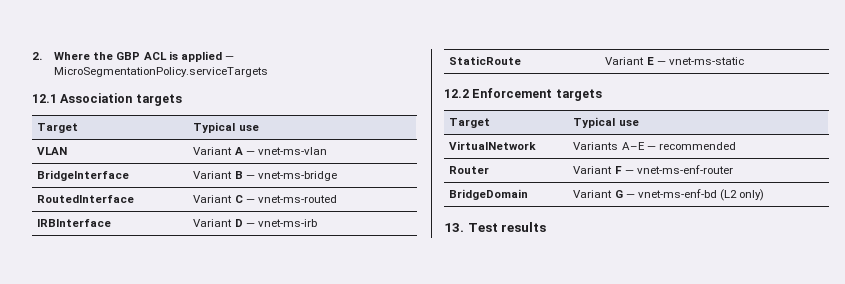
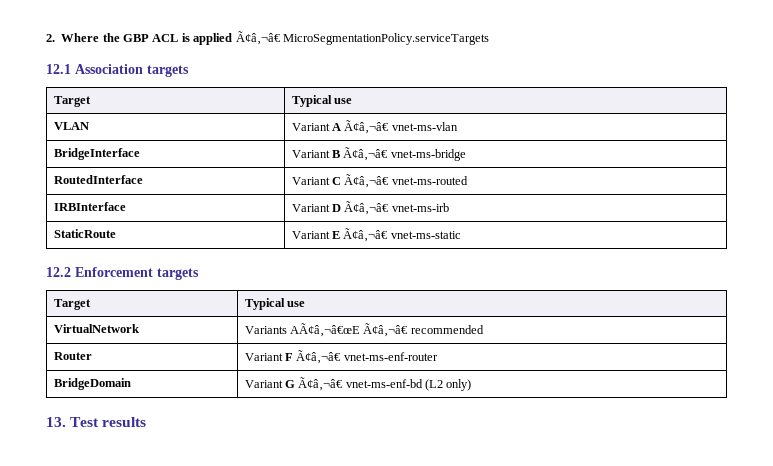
- 2. Where the GBP ACL is applied — MicroSegmentationPolicy.serviceTargets
+ 2. Where the GBP ACL is applied Ã¢â‚¬â€ MicroSegmentationPolicy.serviceTargets
- VLAN | Variant A — vnet-ms-vlan
+ VLAN | Variant A Ã¢â‚¬â€ vnet-ms-vlan
- BridgeInterface | Variant B — vnet-ms-bridge
+ BridgeInterface | Variant B Ã¢â‚¬â€ vnet-ms-bridge
- RoutedInterface | Variant C — vnet-ms-routed
+ RoutedInterface | Variant C Ã¢â‚¬â€ vnet-ms-routed
- IRBInterface | Variant D — vnet-ms-irb
+ IRBInterface | Variant D Ã¢â‚¬â€ vnet-ms-irb
- StaticRoute | Variant E — vnet-ms-static
+ StaticRoute | Variant E Ã¢â‚¬â€ vnet-ms-static
- VirtualNetwork | Variants A–E — recommended
+ VirtualNetwork | Variants AÃ¢â‚¬â€œE Ã¢â‚¬â€ recommended
- Router | Variant F — vnet-ms-enf-router
+ Router | Variant F Ã¢â‚¬â€ vnet-ms-enf-router
- BridgeDomain | Variant G — vnet-ms-enf-bd (L2 only)
+ BridgeDomain | Variant G Ã¢â‚¬â€ vnet-ms-enf-bd (L2 only)

